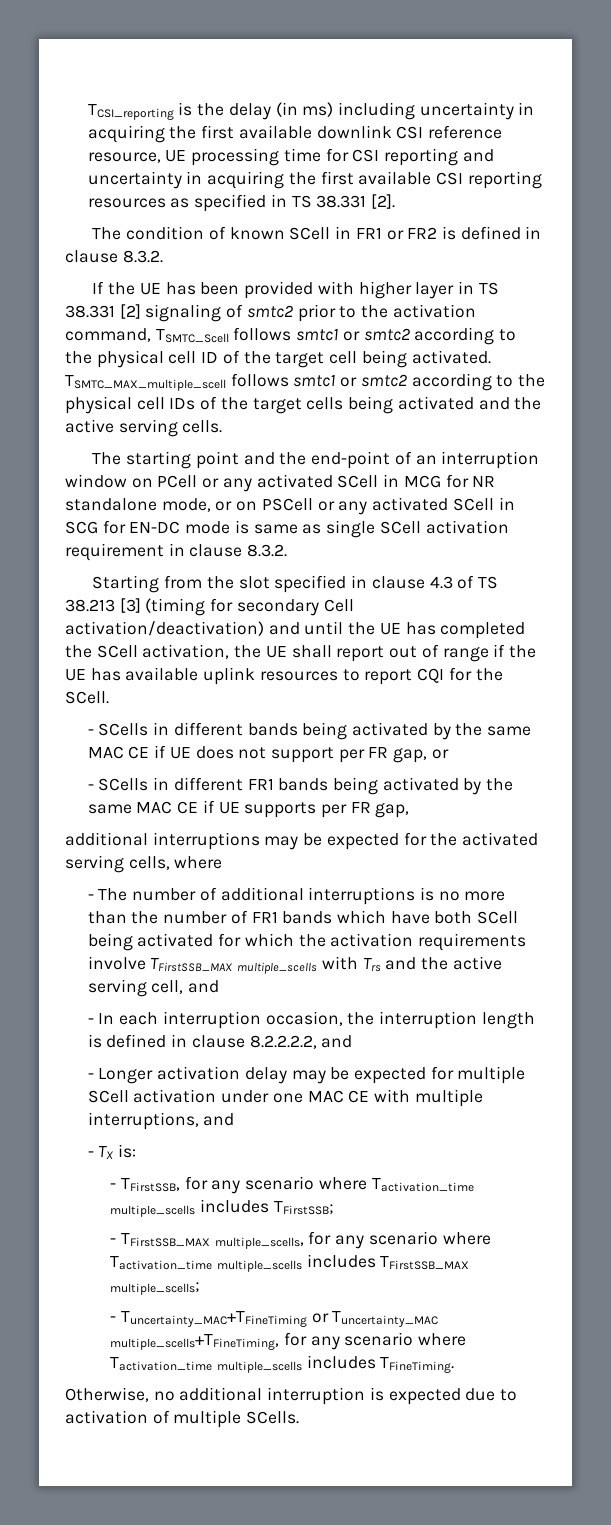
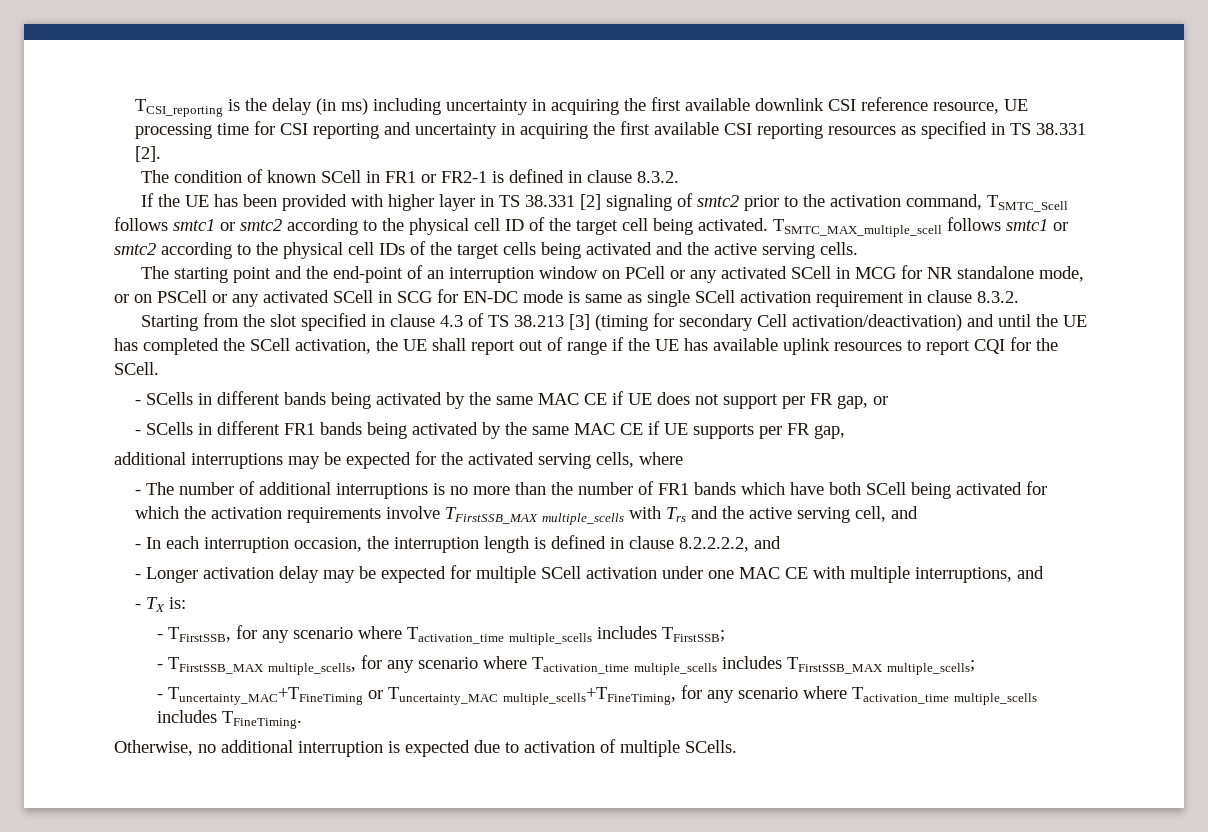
- The condition of known SCell in FR1 or FR2 is defined in clause 8.3.2.
+ The condition of known SCell in FR1 or FR2-1 is defined in clause 8.3.2.

